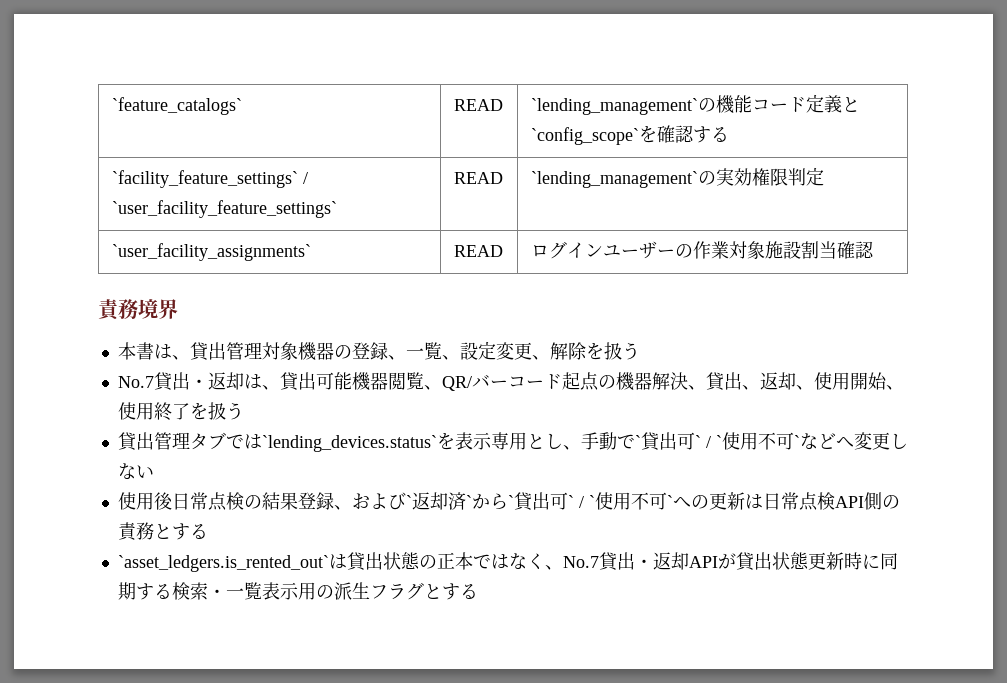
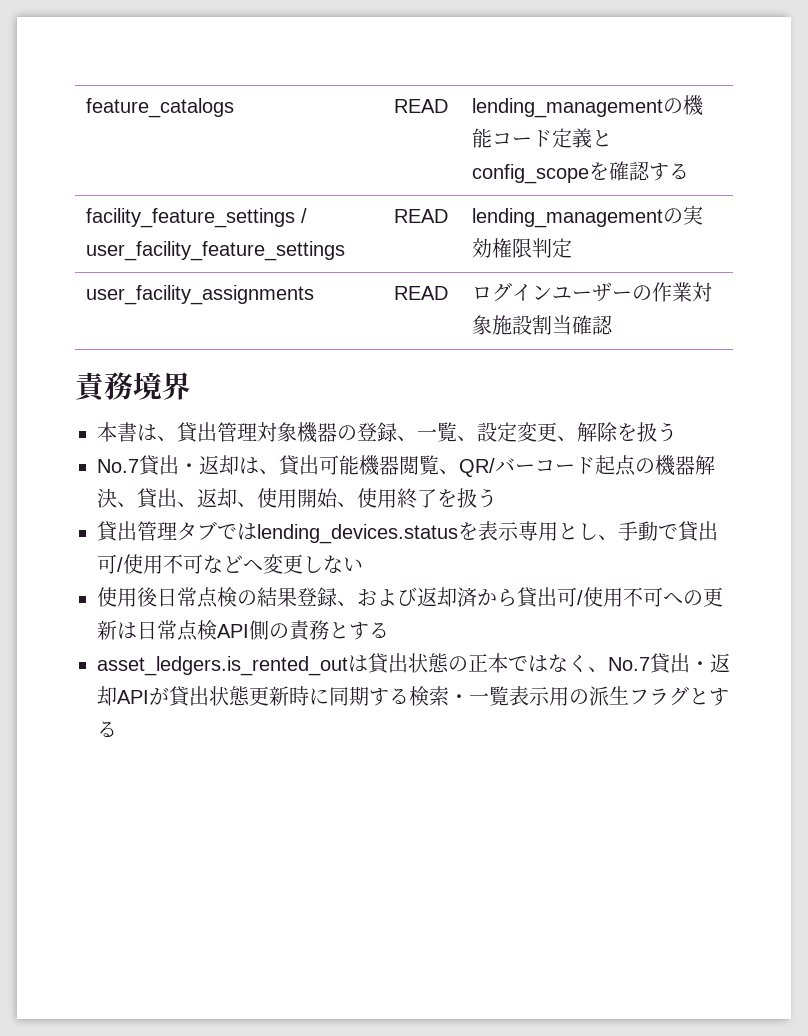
- `feature_catalogs` | READ | `lending_management`の機能コード定義と`config_scope`を確認する
+ feature_catalogs | READ | lending_managementの機能コード定義とconfig_scopeを確認する
- `facility_feature_settings` / `user_facility_feature_settings` | READ | `lending_management`の実効権限判定
+ facility_feature_settings / user_facility_feature_settings | READ | lending_managementの実効権限判定
- `user_facility_assignments` | READ | ログインユーザーの作業対象施設割当確認
+ user_facility_assignments | READ | ログインユーザーの作業対象施設割当確認
- 貸出管理タブでは`lending_devices.status`を表示専用とし、手動で`貸出可` / `使用不可`などへ変更しない
+ 貸出管理タブではlending_devices.statusを表示専用とし、手動で貸出可/使用不可などへ変更しない
- 使用後日常点検の結果登録、および`返却済`から`貸出可` / `使用不可`への更新は日常点検API側の責務とする
+ 使用後日常点検の結果登録、および返却済から貸出可/使用不可への更新は日常点検API側の責務とする
- `asset_ledgers.is_rented_out`は貸出状態の正本ではなく、No.7貸出・返却APIが貸出状態更新時に同期する検索・一覧表示用の派生フラグとする
+ asset_ledgers.is_rented_outは貸出状態の正本ではなく、No.7貸出・返却APIが貸出状態更新時に同期する検索・一覧表示用の派生フラグとする

